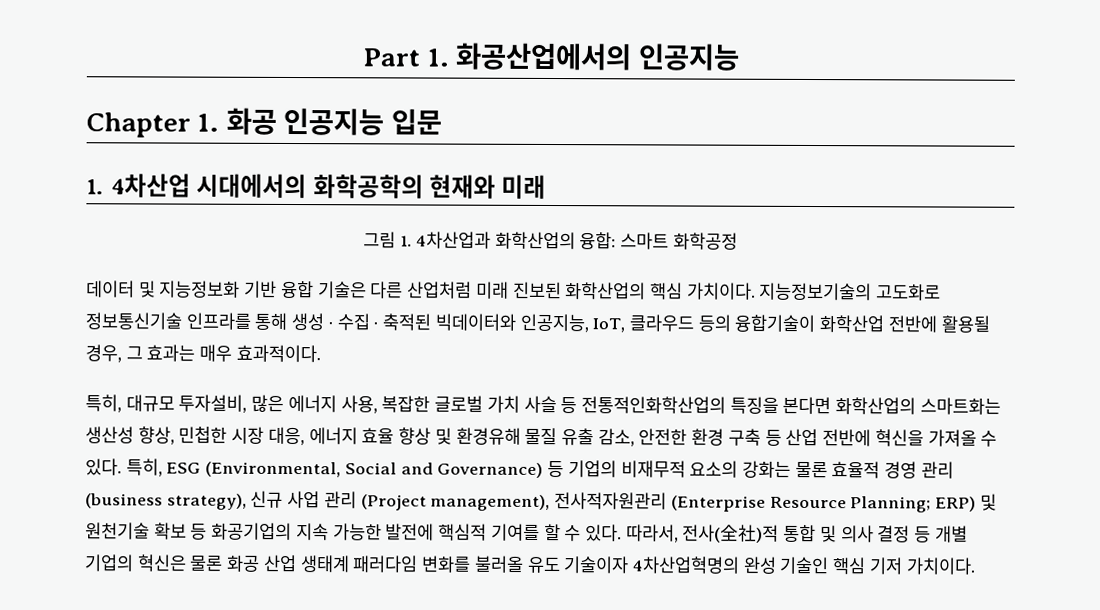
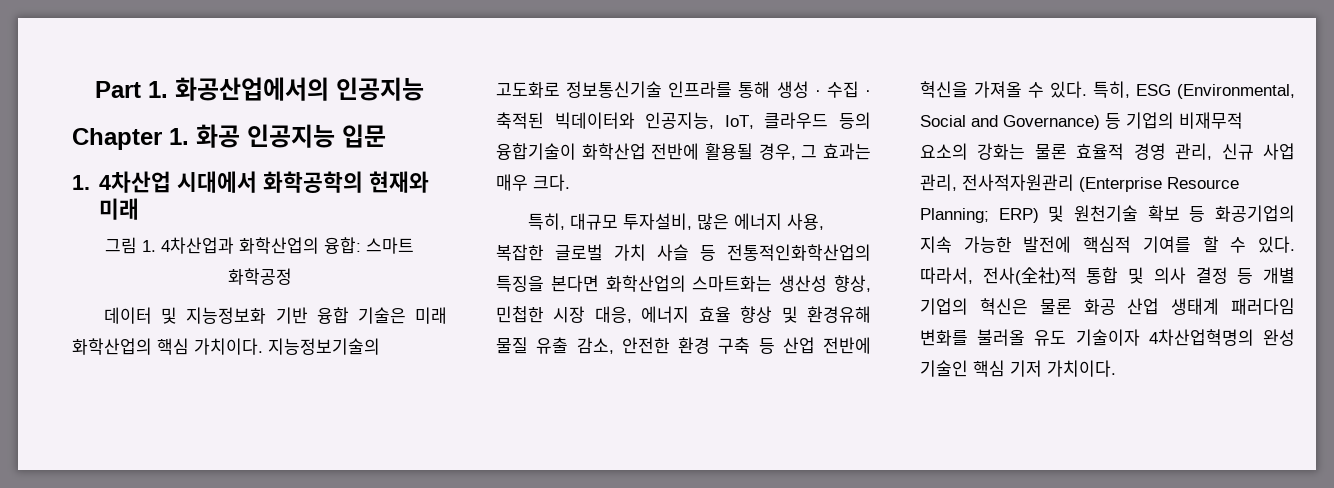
- 1. 4차산업 시대에서의 화학공학의 현재와 미래
+ 1. 4차산업 시대에서 화학공학의 현재와 미래
- 데이터 및 지능정보화 기반 융합 기술은 다른 산업처럼 미래 진보된 화학산업의 핵심 가치이다.
+ 데이터 및 지능정보화 기반 융합 기술은 미래 화학산업의 핵심 가치이다.
- 지능정보기술의 고도화로 정보통신기술 인프라를 통해 생성 · 수집 · 축적된 빅데이터와 인공지능, IoT, 클라우드 등의 융합기술이 화학산업 전반에 활용될 경우, 그 효과는 매우 효과적이다.
+ 지능정보기술의 고도화로 정보통신기술 인프라를 통해 생성 · 수집 · 축적된 빅데이터와 인공지능, IoT, 클라우드 등의 융합기술이 화학산업 전반에 활용될 경우, 그 효과는 매우 크다.
- 특히, ESG (Environmental, Social and Governance) 등 기업의 비재무적 요소의 강화는 물론 효율적 경영 관리 (business strategy), 신규 사업 관리 (Project management), 전사적자원관리 (Enterprise Resource Planning; ERP) 및 원천기술 확보 등 화공기업의 지속 가능한 발전에 핵심적 기여를 할 수 있다.
+ 특히, ESG (Environmental, Social and Governance) 등 기업의 비재무적 요소의 강화는 물론 효율적 경영 관리, 신규 사업 관리, 전사적자원관리 (Enterprise Resource Planning; ERP) 및 원천기술 확보 등 화공기업의 지속 가능한 발전에 핵심적 기여를 할 수 있다.

